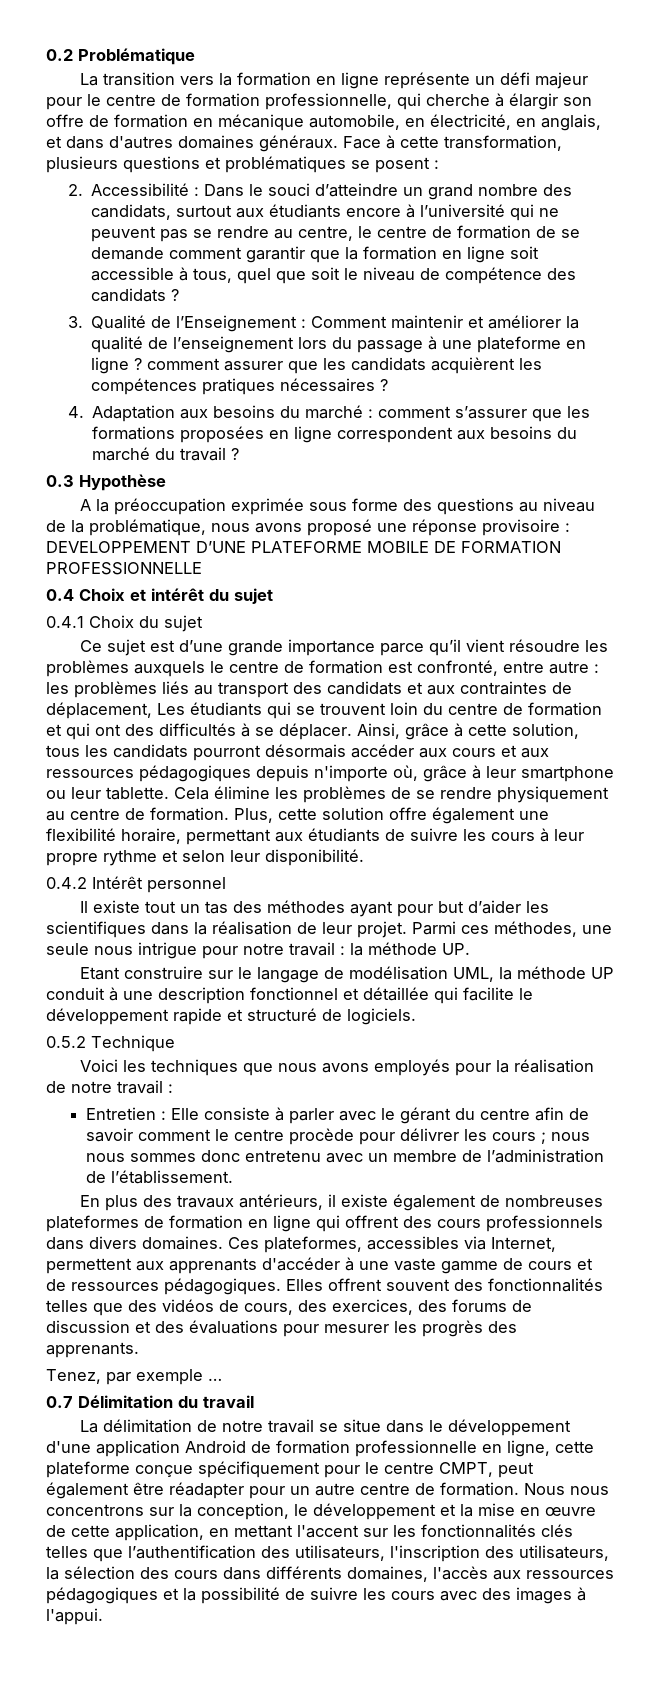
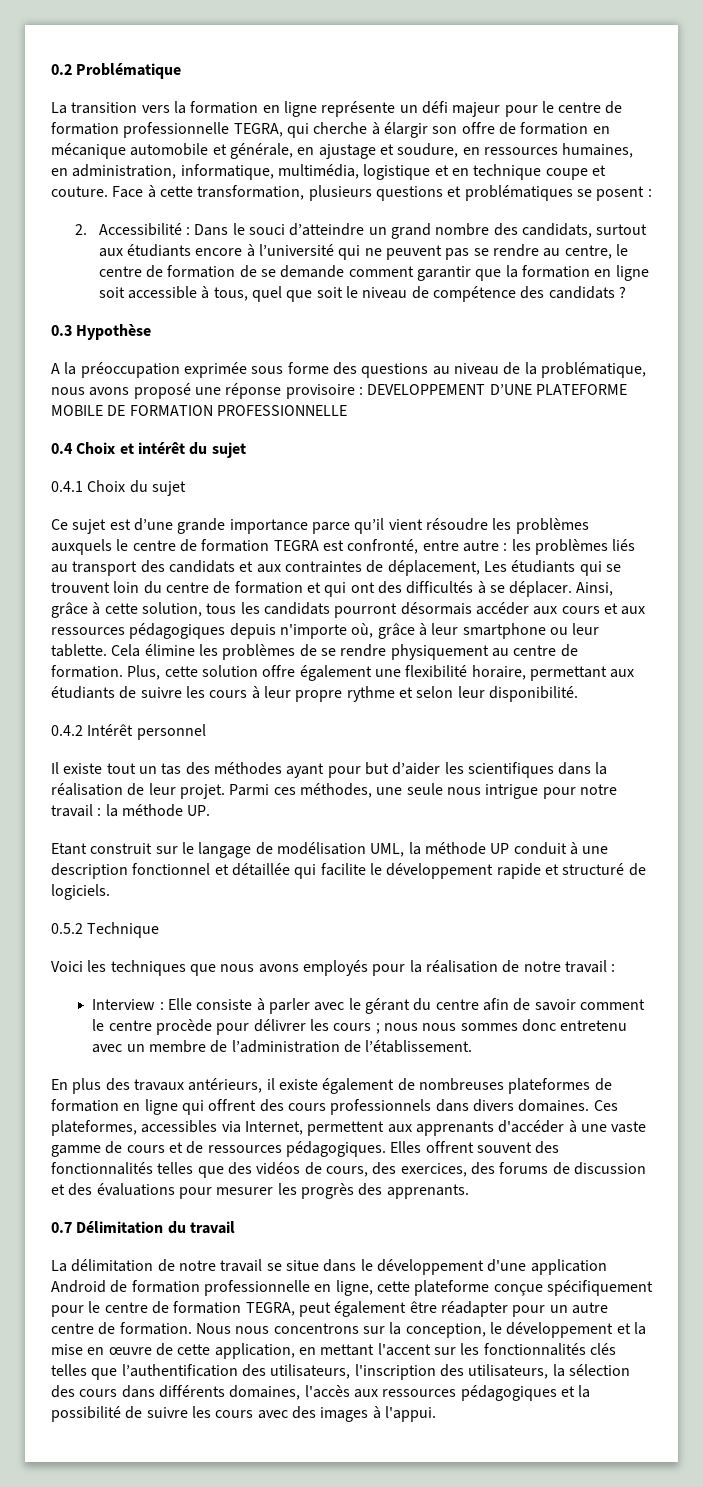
- La transition vers la formation en ligne représente un défi majeur pour le centre de formation professionnelle, qui cherche à élargir son offre de formation en mécanique automobile, en électricité, en anglais, et dans d'autres domaines généraux.
+ La transition vers la formation en ligne représente un défi majeur pour le centre de formation professionnelle TEGRA, qui cherche à élargir son offre de formation en mécanique automobile et générale, en ajustage et soudure, en ressources humaines, en administration, informatique, multimédia, logistique et en technique coupe et couture.
- 3. Qualité de l’Enseignement : Comment maintenir et améliorer la qualité de l’enseignement lors du passage à une plateforme en ligne ? comment assurer que les candidats acquièrent les compétences pratiques nécessaires ?
- 4. Adaptation aux besoins du marché : comment s’assurer que les formations proposées en ligne correspondent aux besoins du marché du travail ?
- Ce sujet est d’une grande importance parce qu’il vient résoudre les problèmes auxquels le centre de formation est confronté, entre autre : les problèmes liés au transport des candidats et aux contraintes de déplacement, Les étudiants qui se trouvent loin du centre de formation et qui ont des difficultés à se déplacer.
+ Ce sujet est d’une grande importance parce qu’il vient résoudre les problèmes auxquels le centre de formation TEGRA est confronté, entre autre : les problèmes liés au transport des candidats et aux contraintes de déplacement, Les étudiants qui se trouvent loin du centre de formation et qui ont des difficultés à se déplacer.
- Etant construire sur le langage de modélisation UML, la méthode UP conduit à une description fonctionnel et détaillée qui facilite le développement rapide et structuré de logiciels.
+ Etant construit sur le langage de modélisation UML, la méthode UP conduit à une description fonctionnel et détaillée qui facilite le développement rapide et structuré de logiciels.
- Entretien : Elle consiste à parler avec le gérant du centre afin de savoir comment le centre procède pour délivrer les cours ; nous nous sommes donc entretenu avec un membre de l’administration de l’établissement.
+ Interview : Elle consiste à parler avec le gérant du centre afin de savoir comment le centre procède pour délivrer les cours ; nous nous sommes donc entretenu avec un membre de l’administration de l’établissement.
- Tenez, par exemple …
- La délimitation de notre travail se situe dans le développement d'une application Android de formation professionnelle en ligne, cette plateforme conçue spécifiquement pour le centre CMPT, peut également être réadapter pour un autre centre de formation.
+ La délimitation de notre travail se situe dans le développement d'une application Android de formation professionnelle en ligne, cette plateforme conçue spécifiquement pour le centre de formation TEGRA, peut également être réadapter pour un autre centre de formation.

